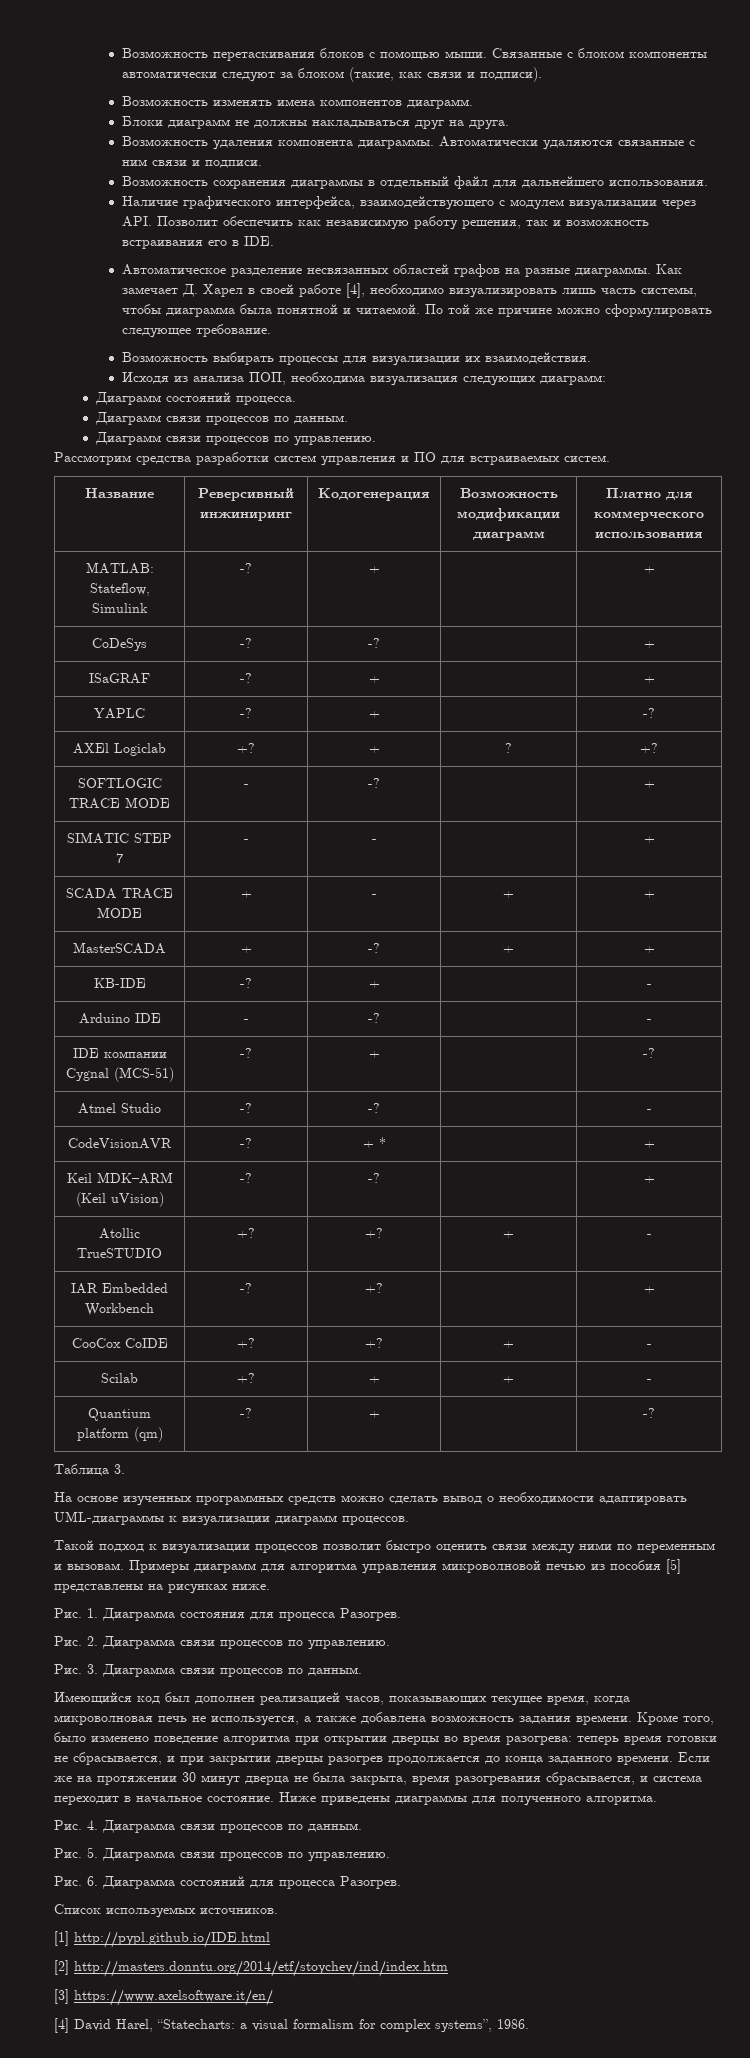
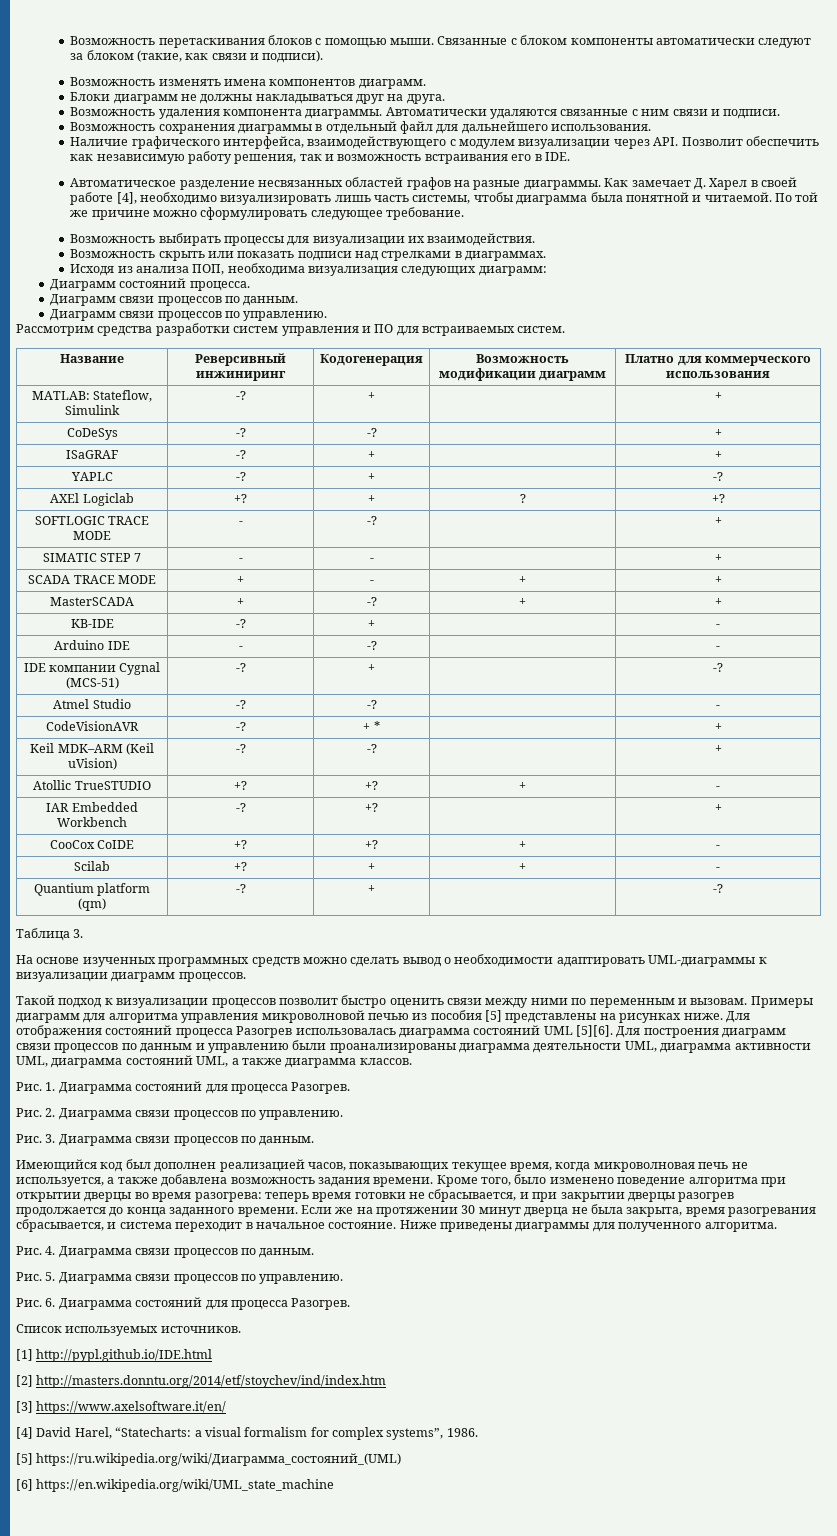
+ Возможность скрыть или показать подписи над стрелками в диаграммах.
+ Для отображения состояний процесса Разогрев использовалась диаграмма состояний UML [5][6]. Для построения диаграмм связи процессов по данным и управлению были проанализированы диаграмма деятельности UML, диаграмма активности UML, диаграмма состояний UML, а также диаграмма классов.
- Рис. 1. Диаграмма состояния для процесса Разогрев.
+ Рис. 1. Диаграмма состояний для процесса Разогрев.
+ [5] https://ru.wikipedia.org/wiki/Диаграмма_состояний_(UML)
+ [6] https://en.wikipedia.org/wiki/UML_state_machine

